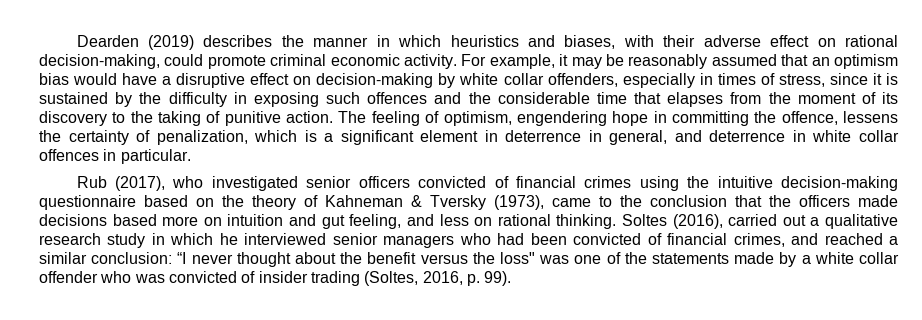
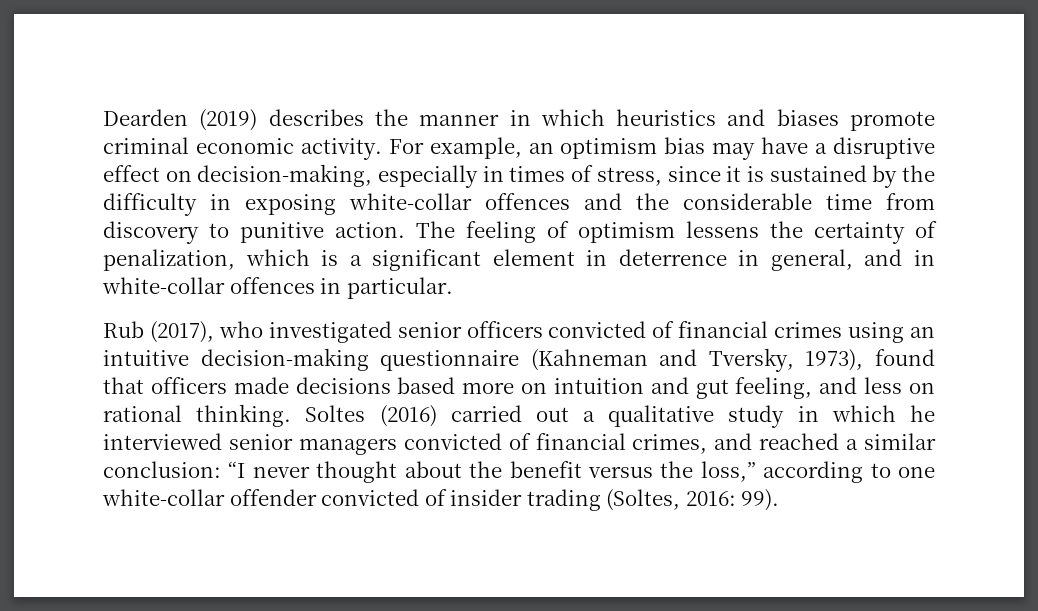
- Dearden (2019) describes the manner in which heuristics and biases, with their adverse effect on rational decision-making, could promote criminal economic activity.
+ Dearden (2019) describes the manner in which heuristics and biases promote criminal economic activity.
- For example, it may be reasonably assumed that an optimism bias would have a disruptive effect on decision-making by white collar offenders, especially in times of stress, since it is sustained by the difficulty in exposing such offences and the considerable time that elapses from the moment of its discovery to the taking of punitive action.
+ For example, an optimism bias may have a disruptive effect on decision-making, especially in times of stress, since it is sustained by the difficulty in exposing white-collar offences and the considerable time from discovery to punitive action.
- The feeling of optimism, engendering hope in committing the offence, lessens the certainty of penalization, which is a significant element in deterrence in general, and deterrence in white collar offences in particular.
+ The feeling of optimism lessens the certainty of penalization, which is a significant element in deterrence in general, and in white-collar offences in particular.
- Rub (2017), who investigated senior officers convicted of financial crimes using the intuitive decision-making questionnaire based on the theory of Kahneman & Tversky (1973), came to the conclusion that the officers made decisions based more on intuition and gut feeling, and less on rational thinking.
+ Rub (2017), who investigated senior officers convicted of financial crimes using an intuitive decision-making questionnaire (Kahneman and Tversky, 1973), found that officers made decisions based more on intuition and gut feeling, and less on rational thinking.
- Soltes (2016), carried out a qualitative research study in which he interviewed senior managers who had been convicted of financial crimes, and reached a similar conclusion: “I never thought about the benefit versus the loss" was one of the statements made by a white collar offender who was convicted of insider trading (Soltes, 2016, p. 99).
+ Soltes (2016) carried out a qualitative study in which he interviewed senior managers convicted of financial crimes, and reached a similar conclusion: “I never thought about the benefit versus the loss,” according to one white-collar offender convicted of insider trading (Soltes, 2016: 99).

